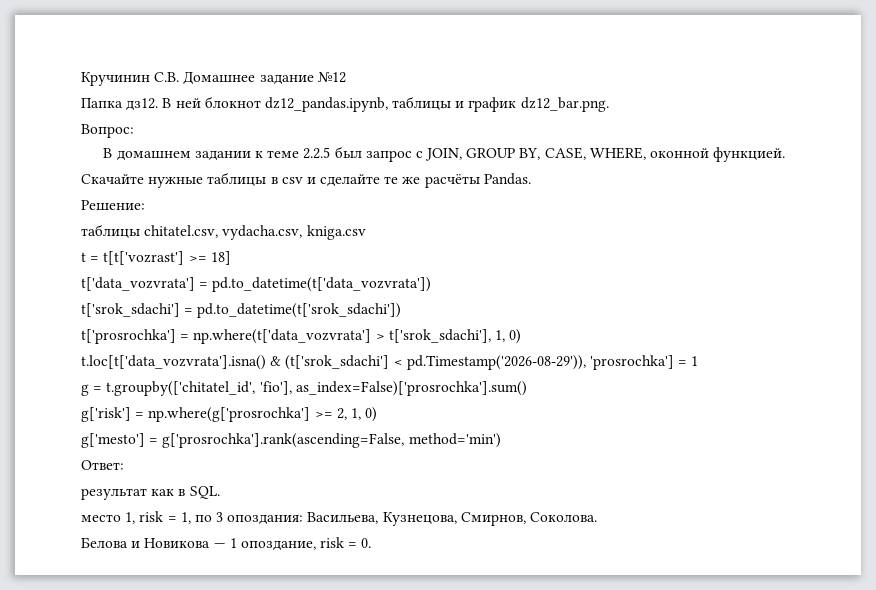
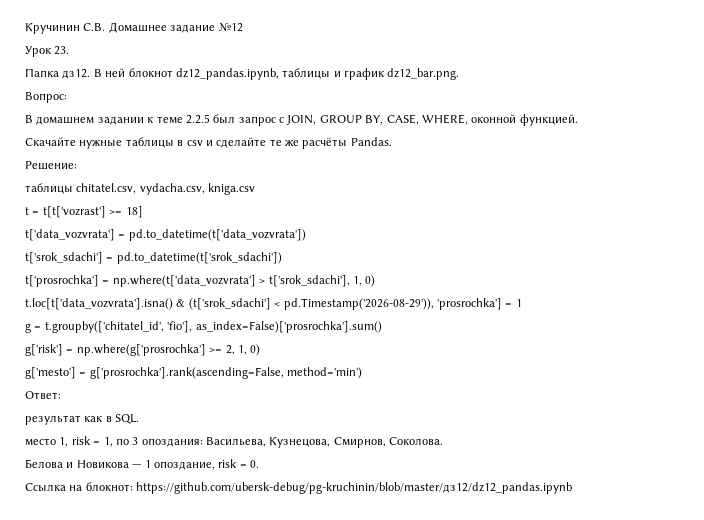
+ Урок 23.
+ Ссылка на блокнот: https://github.com/ubersk-debug/pg-kruchinin/blob/master/дз12/dz12_pandas.ipynb

